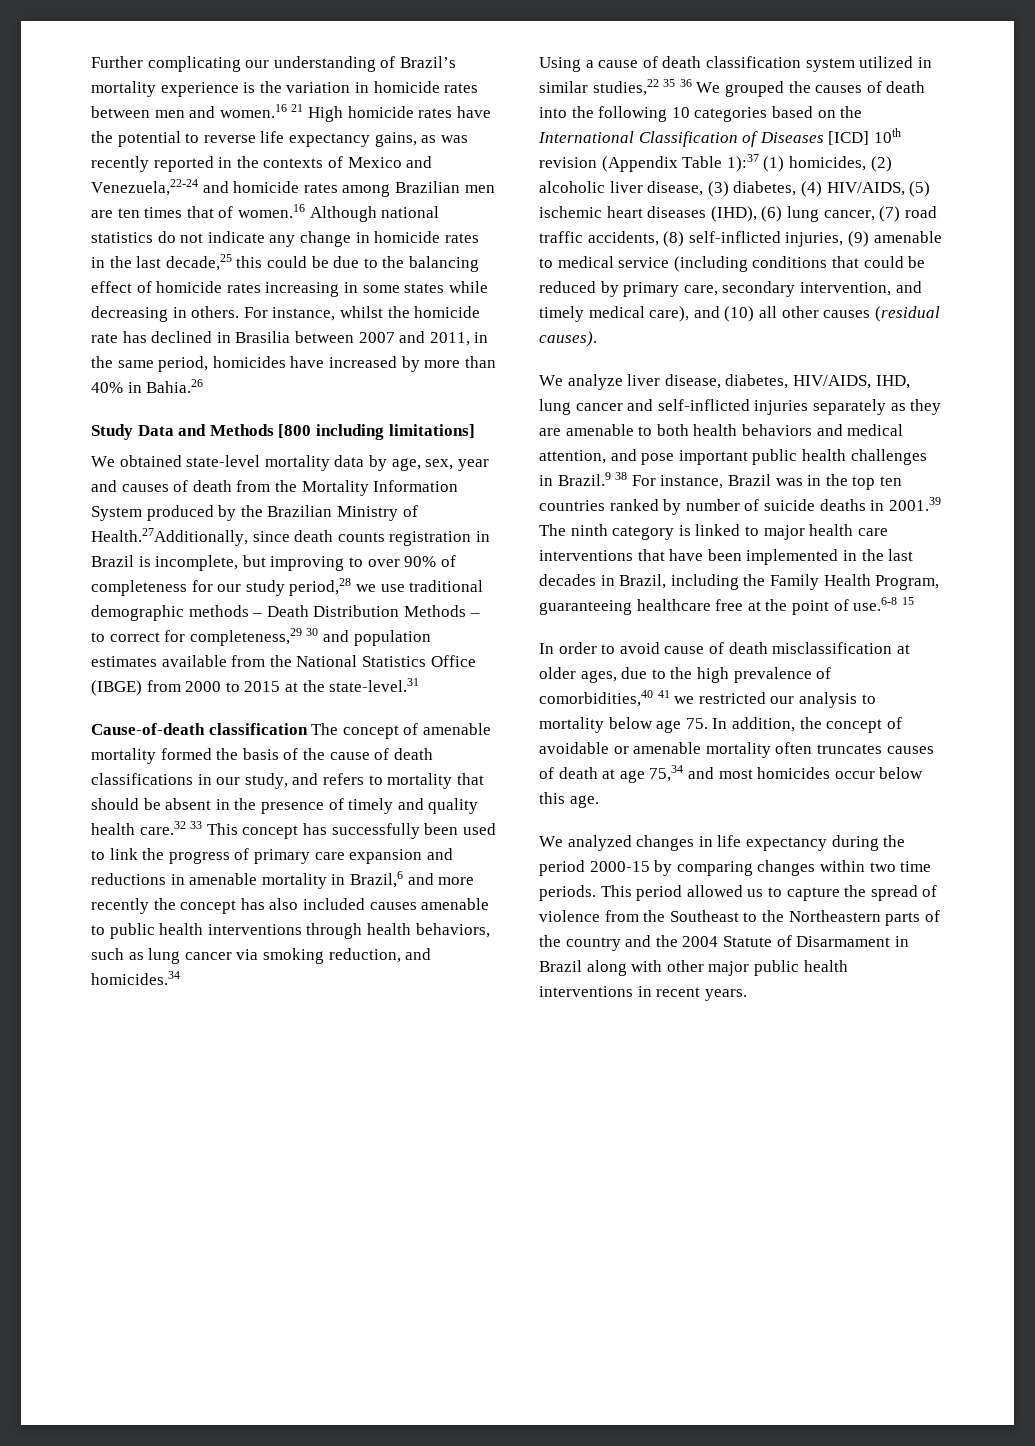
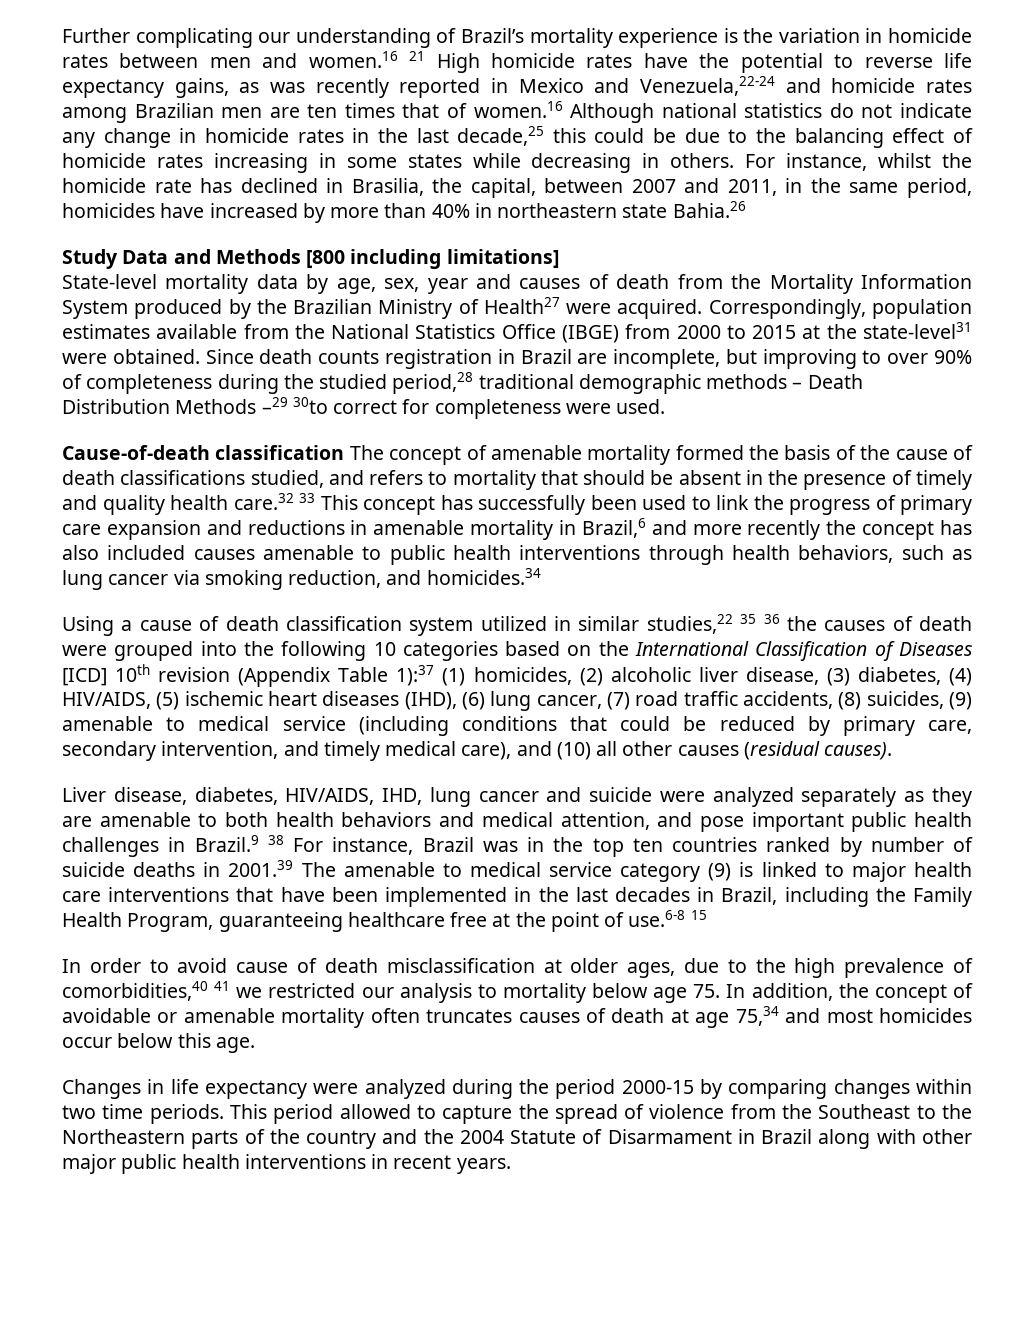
- Further complicating our understanding of Brazil’s mortality experience is the variation in homicide rates between men and women.16 21 High homicide rates have the potential to reverse life expectancy gains, as was recently reported in the contexts of Mexico and Venezuela,22-24 and homicide rates among Brazilian men are ten times that of women.16 Although national statistics do not indicate any change in homicide rates in the last decade,25 this could be due to the balancing effect of homicide rates increasing in some states while decreasing in others.
+ Further complicating our understanding of Brazil’s mortality experience is the variation in homicide rates between men and women.16 21 High homicide rates have the potential to reverse life expectancy gains, as was recently reported in Mexico and Venezuela,22-24 and homicide rates among Brazilian men are ten times that of women.16 Although national statistics do not indicate any change in homicide rates in the last decade,25 this could be due to the balancing effect of homicide rates increasing in some states while decreasing in others.
- For instance, whilst the homicide rate has declined in Brasilia between 2007 and 2011, in the same period, homicides have increased by more than 40% in Bahia.26
+ For instance, whilst the homicide rate has declined in Brasilia, the capital, between 2007 and 2011, in the same period, homicides have increased by more than 40% in northeastern state Bahia.26
- We obtained state-level mortality data by age, sex, year and causes of death from the Mortality Information System produced by the Brazilian Ministry of Health.27Additionally, since death counts registration in Brazil is incomplete, but improving to over 90% of completeness for our study period,28 we use traditional demographic methods – Death Distribution Methods – to correct for completeness,29 30 and population estimates available from the National Statistics Office (IBGE) from 2000 to 2015 at the state-level.31
+ State-level mortality data by age, sex, year and causes of death from the Mortality Information System produced by the Brazilian Ministry of Health27 were acquired. Correspondingly, population estimates available from the National Statistics Office (IBGE) from 2000 to 2015 at the state-level31 were obtained. Since death counts registration in Brazil are incomplete, but improving to over 90% of completeness during the studied period,28 traditional demographic methods – Death Distribution Methods –29 30to correct for completeness were used.
- Cause-of-death classification The concept of amenable mortality formed the basis of the cause of death classifications in our study, and refers to mortality that should be absent in the presence of timely and quality health care.32 33 This concept has successfully been used to link the progress of primary care expansion and reductions in amenable mortality in Brazil,6 and more recently the concept has also included causes amenable to public health interventions through health behaviors, such as lung cancer via smoking reduction, and homicides.34
+ Cause-of-death classification The concept of amenable mortality formed the basis of the cause of death classifications studied, and refers to mortality that should be absent in the presence of timely and quality health care.32 33 This concept has successfully been used to link the progress of primary care expansion and reductions in amenable mortality in Brazil,6 and more recently the concept has also included causes amenable to public health interventions through health behaviors, such as lung cancer via smoking reduction, and homicides.34
- Using a cause of death classification system utilized in similar studies,22 35 36 We grouped the causes of death into the following 10 categories based on the International Classification of Diseases [ICD] 10th revision (Appendix Table 1):37 (1) homicides, (2) alcoholic liver disease, (3) diabetes, (4) HIV/AIDS, (5) ischemic heart diseases (IHD), (6) lung cancer, (7) road traffic accidents, (8) self-inflicted injuries, (9) amenable to medical service (including conditions that could be reduced by primary care, secondary intervention, and timely medical care), and (10) all other causes (residual causes).
+ Using a cause of death classification system utilized in similar studies,22 35 36 the causes of death were grouped into the following 10 categories based on the International Classification of Diseases [ICD] 10th revision (Appendix Table 1):37 (1) homicides, (2) alcoholic liver disease, (3) diabetes, (4) HIV/AIDS, (5) ischemic heart diseases (IHD), (6) lung cancer, (7) road traffic accidents, (8) suicides, (9) amenable to medical service (including conditions that could be reduced by primary care, secondary intervention, and timely medical care), and (10) all other causes (residual causes).
- We analyze liver disease, diabetes, HIV/AIDS, IHD, lung cancer and self-inflicted injuries separately as they are amenable to both health behaviors and medical attention, and pose important public health challenges in Brazil.9 38 For instance, Brazil was in the top ten countries ranked by number of suicide deaths in 2001.39 The ninth category is linked to major health care interventions that have been implemented in the last decades in Brazil, including the Family Health Program, guaranteeing healthcare free at the point of use.6-8 15
+ Liver disease, diabetes, HIV/AIDS, IHD, lung cancer and suicide were analyzed separately as they are amenable to both health behaviors and medical attention, and pose important public health challenges in Brazil.9 38 For instance, Brazil was in the top ten countries ranked by number of suicide deaths in 2001.39 The amenable to medical service category (9) is linked to major health care interventions that have been implemented in the last decades in Brazil, including the Family Health Program, guaranteeing healthcare free at the point of use.6-8 15
- We analyzed changes in life expectancy during the period 2000-15 by comparing changes within two time periods.
+ Changes in life expectancy were analyzed during the period 2000-15 by comparing changes within two time periods.
- This period allowed us to capture the spread of violence from the Southeast to the Northeastern parts of the country and the 2004 Statute of Disarmament in Brazil along with other major public health interventions in recent years.
+ This period allowed to capture the spread of violence from the Southeast to the Northeastern parts of the country and the 2004 Statute of Disarmament in Brazil along with other major public health interventions in recent years.

